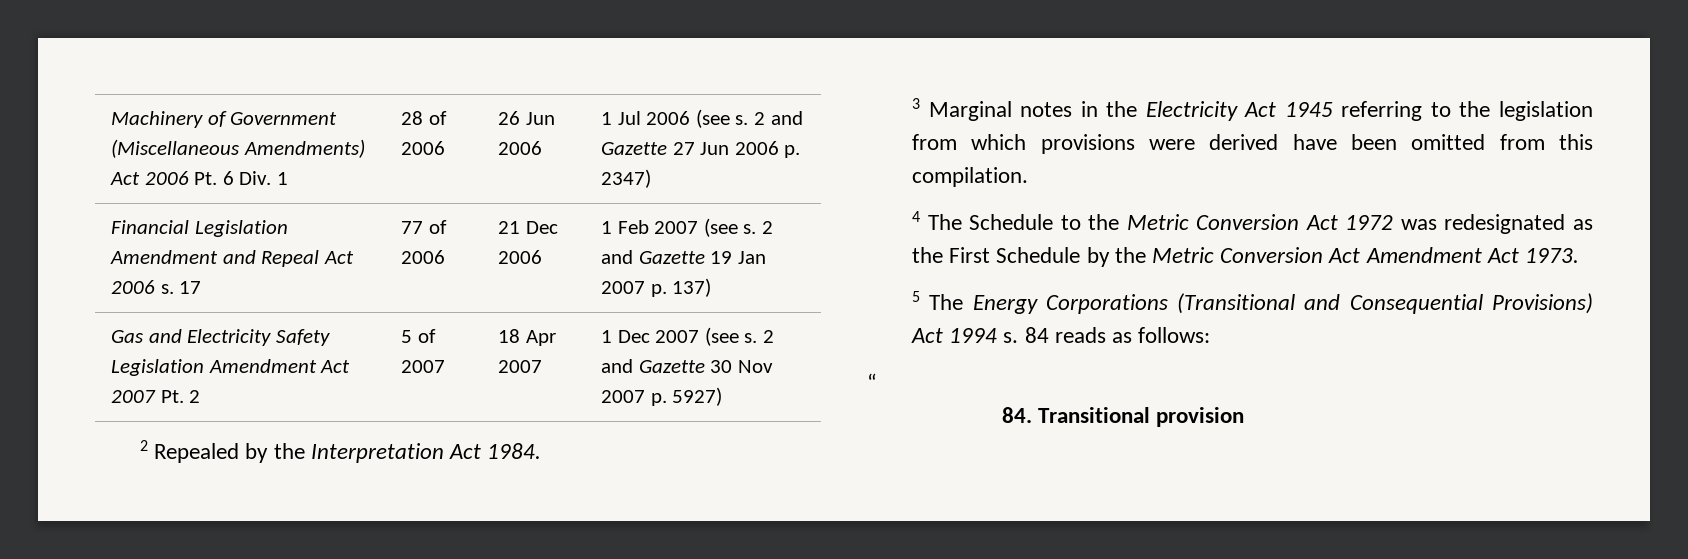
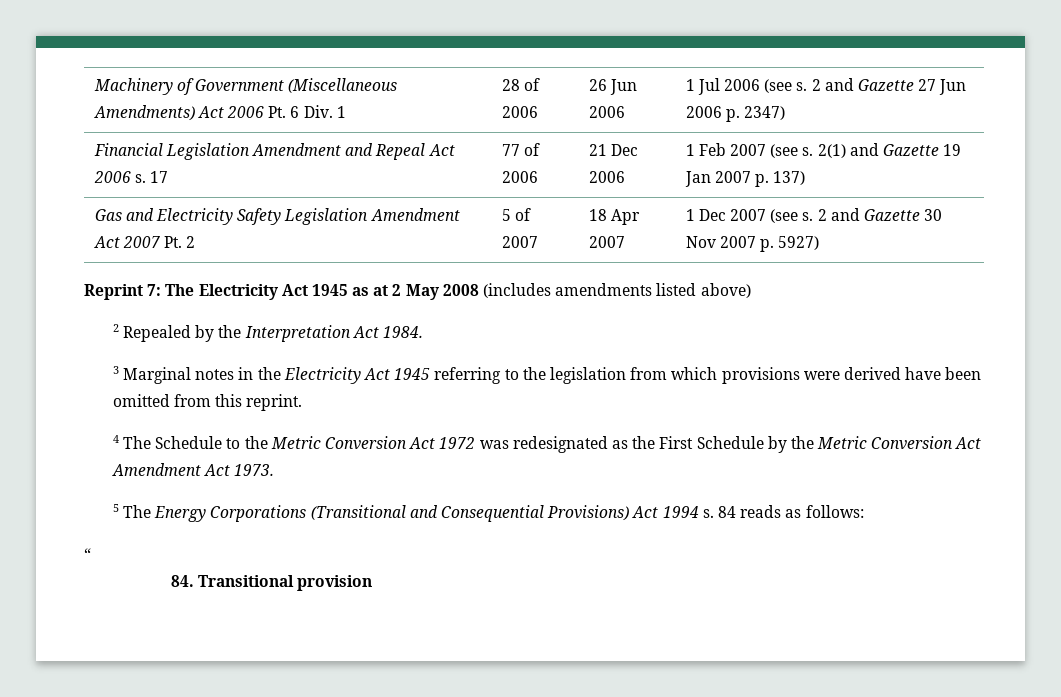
- Financial Legislation Amendment and Repeal Act 2006 s. 17 | 77 of 2006 | 21 Dec 2006 | 1 Feb 2007 (see s. 2 and Gazette 19 Jan 2007 p. 137)
+ Financial Legislation Amendment and Repeal Act 2006 s. 17 | 77 of 2006 | 21 Dec 2006 | 1 Feb 2007 (see s. 2(1) and Gazette 19 Jan 2007 p. 137)
+ Reprint 7: The Electricity Act 1945 as at 2 May 2008 (includes amendments listed above)
- 3 Marginal notes in the Electricity Act 1945 referring to the legislation from which provisions were derived have been omitted from this compilation.
+ 3 Marginal notes in the Electricity Act 1945 referring to the legislation from which provisions were derived have been omitted from this reprint.

